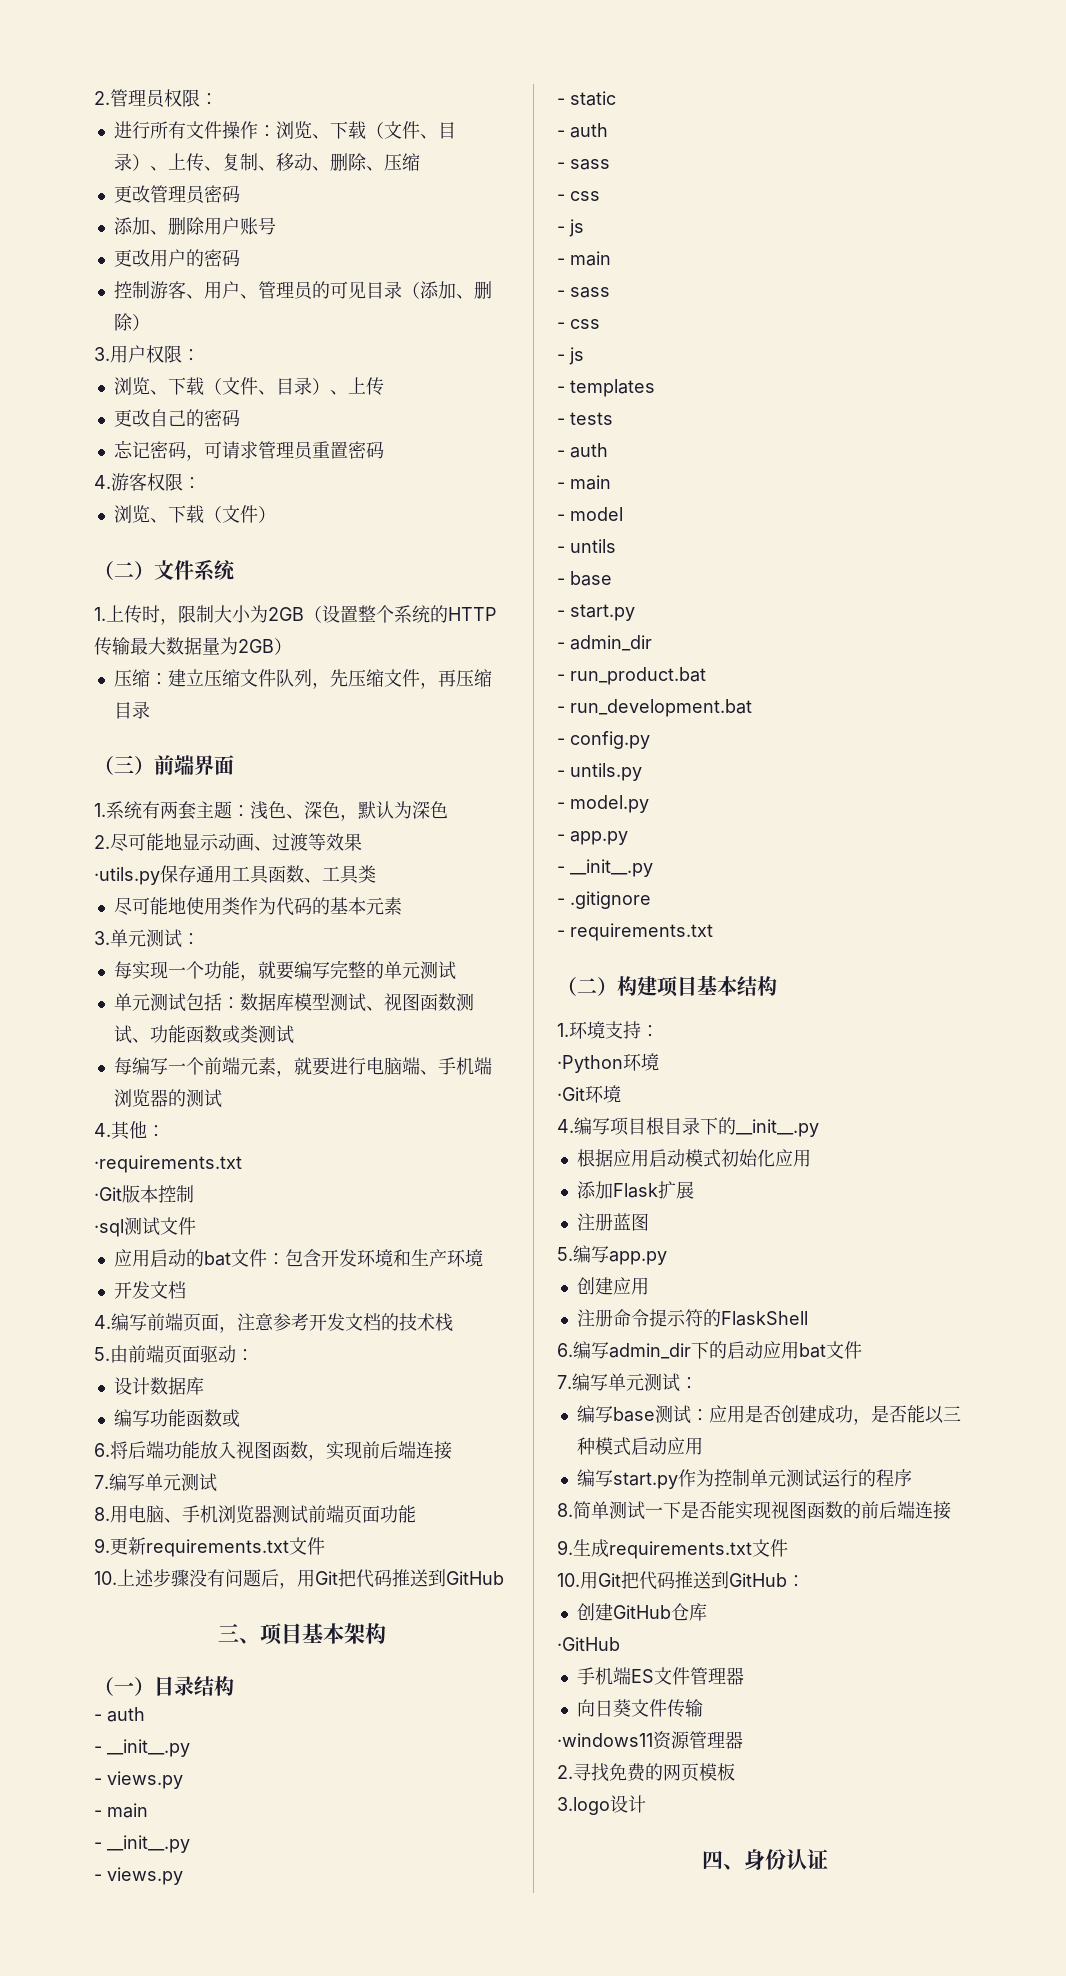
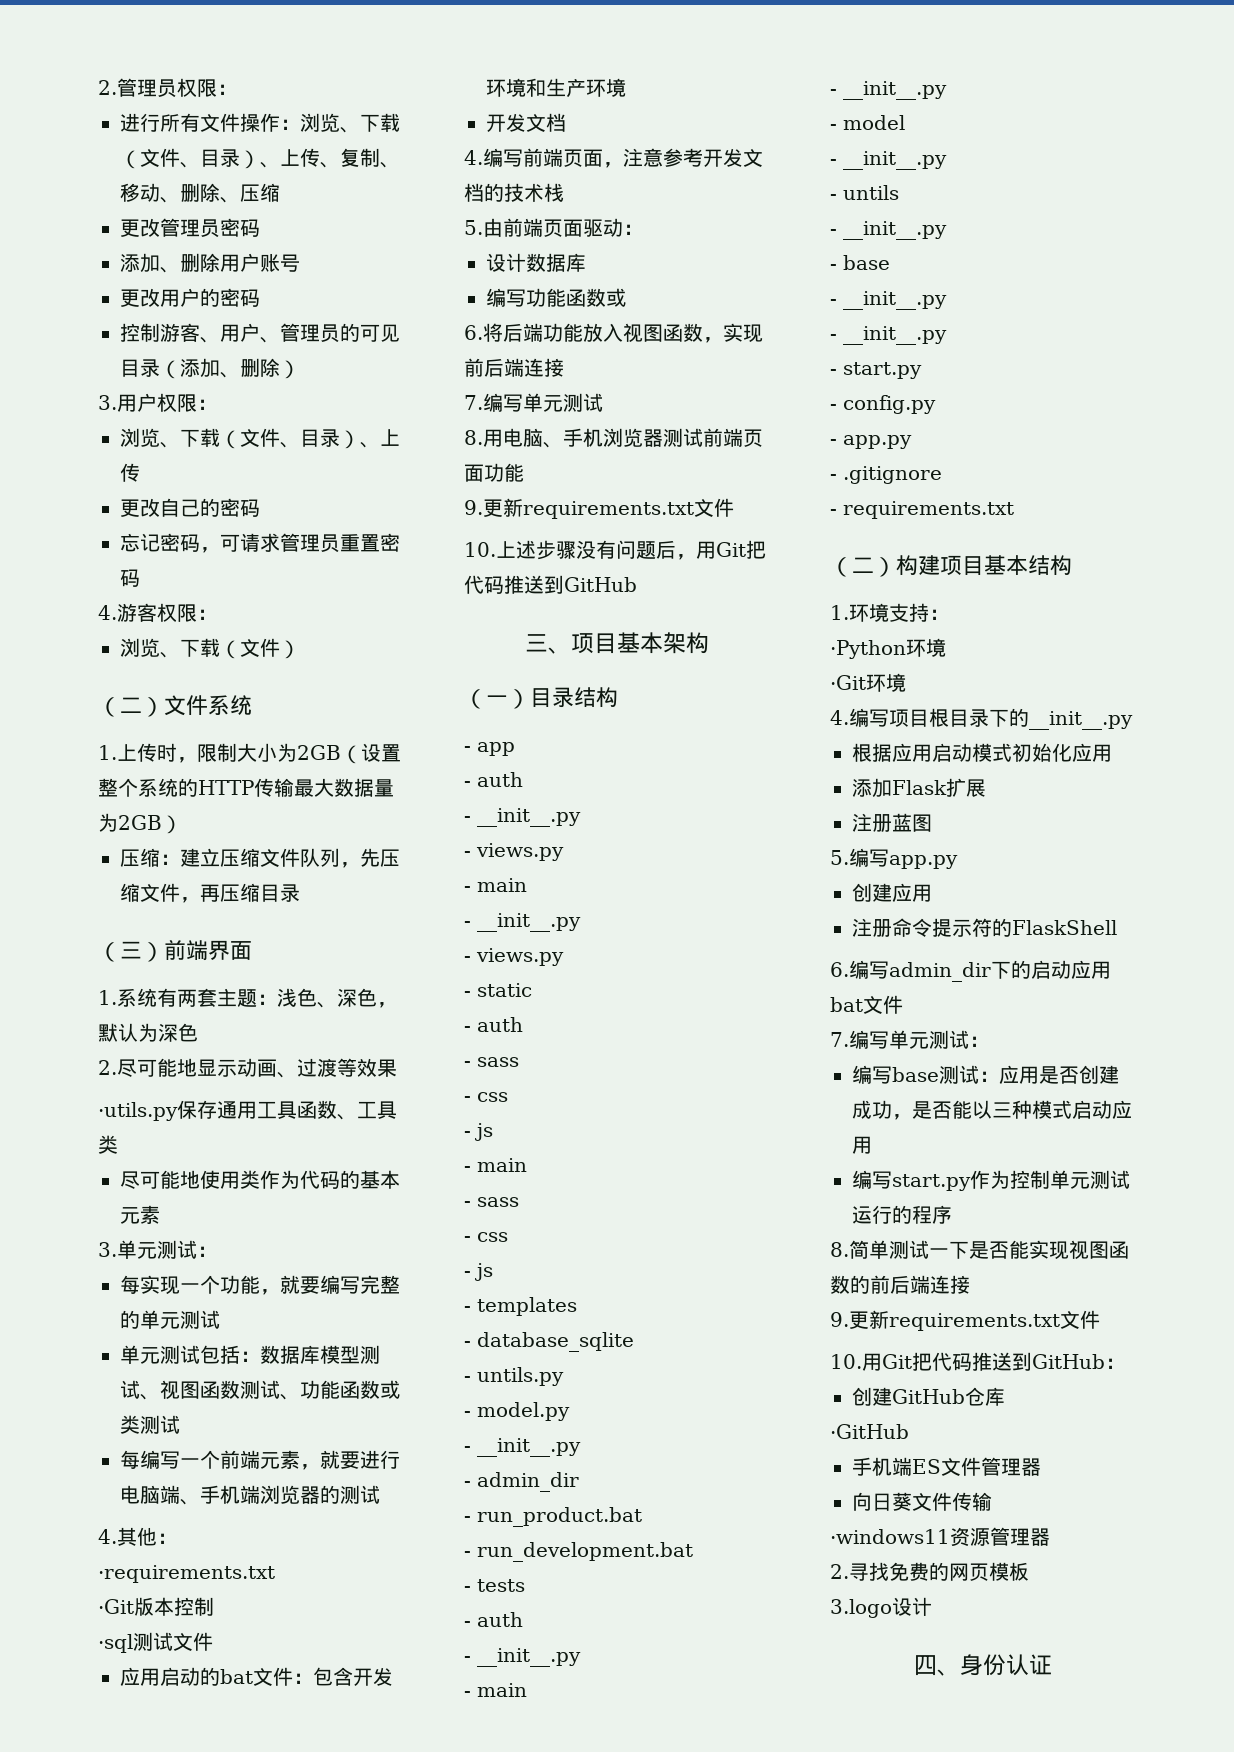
+ - app
- - tests
- - auth
- - main
- - model
- - untils
- - base
- - start.py
+ - database_sqlite
+ - untils.py
+ - model.py
+ - __init__.py
+ - tests
+ - auth
+ - __init__.py
+ - main
+ - __init__.py
+ - model
+ - __init__.py
+ - untils
+ - __init__.py
+ - base
+ - __init__.py
+ - __init__.py
+ - start.py
  - config.py
- - untils.py
- - model.py
  - app.py
- - __init__.py
  8.简单测试一下是否能实现视图函数的前后端连接
- 9.生成requirements.txt文件
+ 9.更新requirements.txt文件

